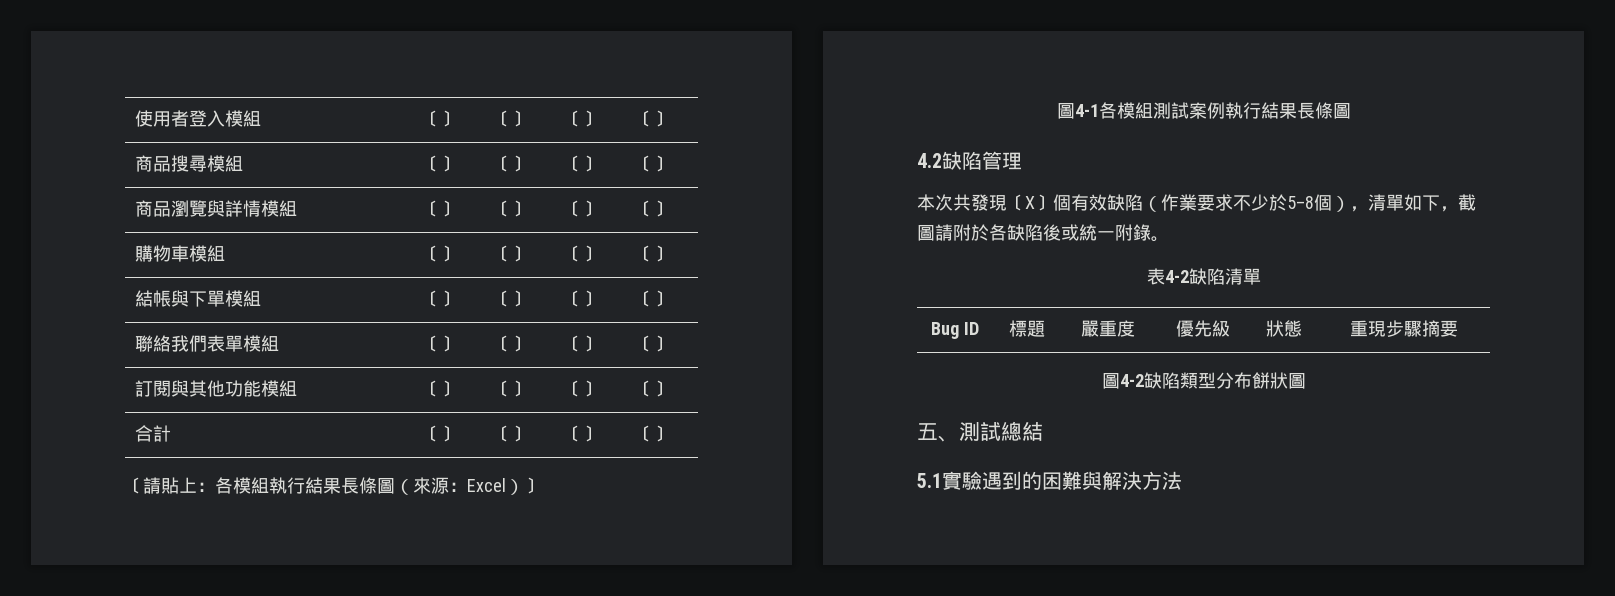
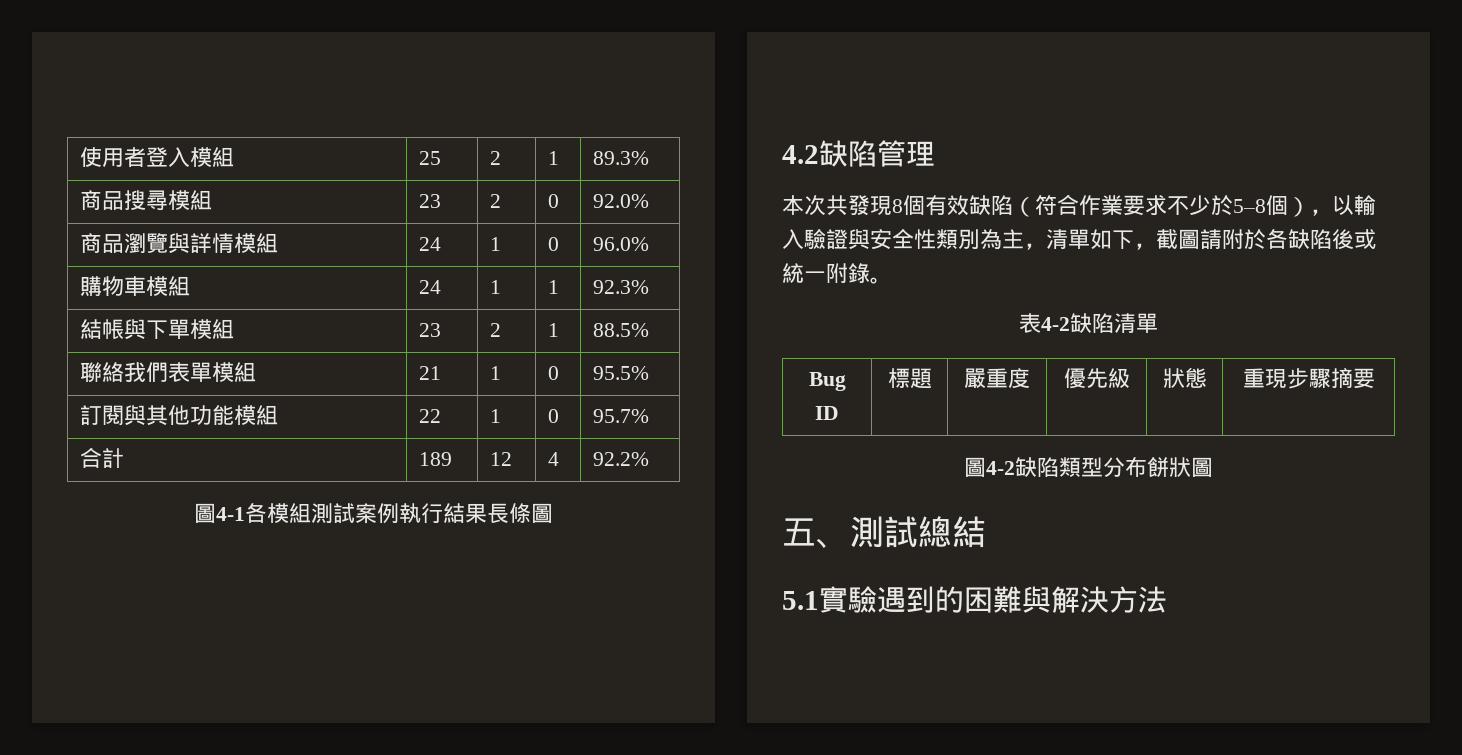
- 使用者登入模組 | 〔〕 | 〔〕 | 〔〕 | 〔〕
+ 使用者登入模組 | 25 | 2 | 1 | 89.3%
- 商品搜尋模組 | 〔〕 | 〔〕 | 〔〕 | 〔〕
+ 商品搜尋模組 | 23 | 2 | 0 | 92.0%
- 商品瀏覽與詳情模組 | 〔〕 | 〔〕 | 〔〕 | 〔〕
+ 商品瀏覽與詳情模組 | 24 | 1 | 0 | 96.0%
- 購物車模組 | 〔〕 | 〔〕 | 〔〕 | 〔〕
+ 購物車模組 | 24 | 1 | 1 | 92.3%
- 結帳與下單模組 | 〔〕 | 〔〕 | 〔〕 | 〔〕
+ 結帳與下單模組 | 23 | 2 | 1 | 88.5%
- 聯絡我們表單模組 | 〔〕 | 〔〕 | 〔〕 | 〔〕
+ 聯絡我們表單模組 | 21 | 1 | 0 | 95.5%
- 訂閱與其他功能模組 | 〔〕 | 〔〕 | 〔〕 | 〔〕
- 合計 | 〔〕 | 〔〕 | 〔〕 | 〔〕
- 〔請貼上：各模組執行結果長條圖（來源：Excel）〕
+ 訂閱與其他功能模組 | 22 | 1 | 0 | 95.7%
+ 合計 | 189 | 12 | 4 | 92.2%
- 本次共發現〔X〕個有效缺陷（作業要求不少於5–8個），清單如下，截圖請附於各缺陷後或統一附錄。
+ 本次共發現8個有效缺陷（符合作業要求不少於5–8個），以輸入驗證與安全性類別為主，清單如下，截圖請附於各缺陷後或統一附錄。

